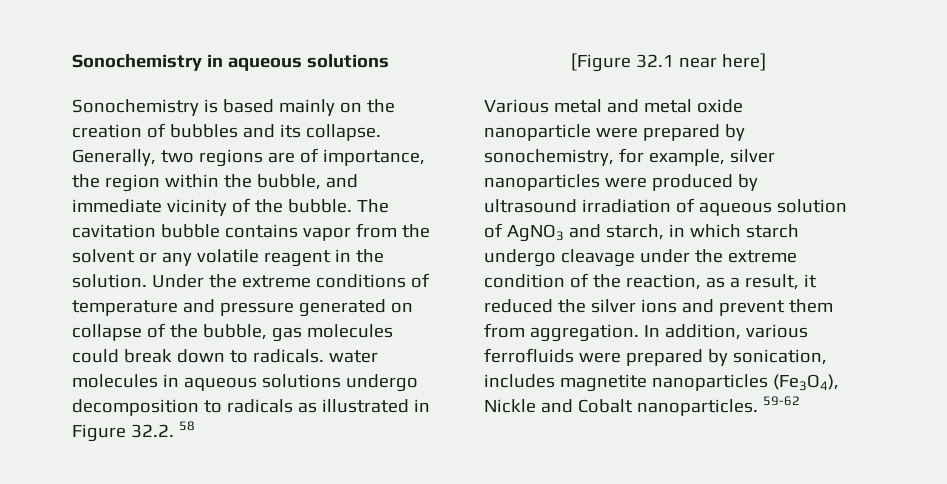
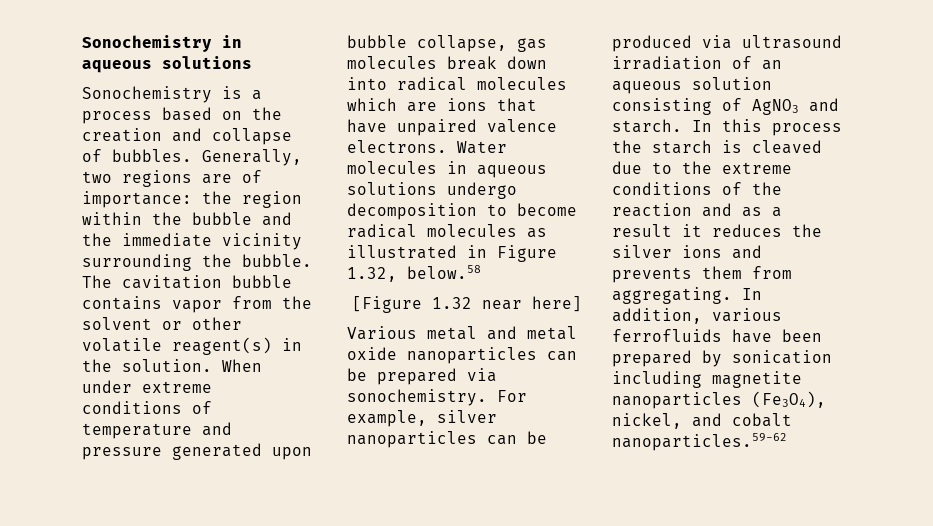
- Sonochemistry is based mainly on the creation of bubbles and its collapse.
+ Sonochemistry is a process based on the creation and collapse of bubbles.
- Generally, two regions are of importance, the region within the bubble, and immediate vicinity of the bubble.
+ Generally, two regions are of importance: the region within the bubble and the immediate vicinity surrounding the bubble.
- The cavitation bubble contains vapor from the solvent or any volatile reagent in the solution.
+ The cavitation bubble contains vapor from the solvent or other volatile reagent(s) in the solution.
- Under the extreme conditions of temperature and pressure generated on collapse of the bubble, gas molecules could break down to radicals. water molecules in aqueous solutions undergo decomposition to radicals as illustrated in Figure 32.2. 58
+ When under extreme conditions of temperature and pressure generated upon bubble collapse, gas molecules break down into radical molecules which are ions that have unpaired valence electrons. Water molecules in aqueous solutions undergo decomposition to become radical molecules as illustrated in Figure 1.32, below.58
- [Figure 32.1 near here]
+ [Figure 1.32 near here]
- Various metal and metal oxide nanoparticle were prepared by sonochemistry, for example, silver nanoparticles were produced by ultrasound irradiation of aqueous solution of AgNO3 and starch, in which starch undergo cleavage under the extreme condition of the reaction, as a result, it reduced the silver ions and prevent them from aggregation.
+ Various metal and metal oxide nanoparticles can be prepared via sonochemistry. For example, silver nanoparticles can be produced via ultrasound irradiation of an aqueous solution consisting of AgNO3 and starch. In this process the starch is cleaved due to the extreme conditions of the reaction and as a result it reduces the silver ions and prevents them from aggregating.
- In addition, various ferrofluids were prepared by sonication, includes magnetite nanoparticles (Fe3O4), Nickle and Cobalt nanoparticles. 59-62
+ In addition, various ferrofluids have been prepared by sonication including magnetite nanoparticles (Fe3O4), nickel, and cobalt nanoparticles.59-62

